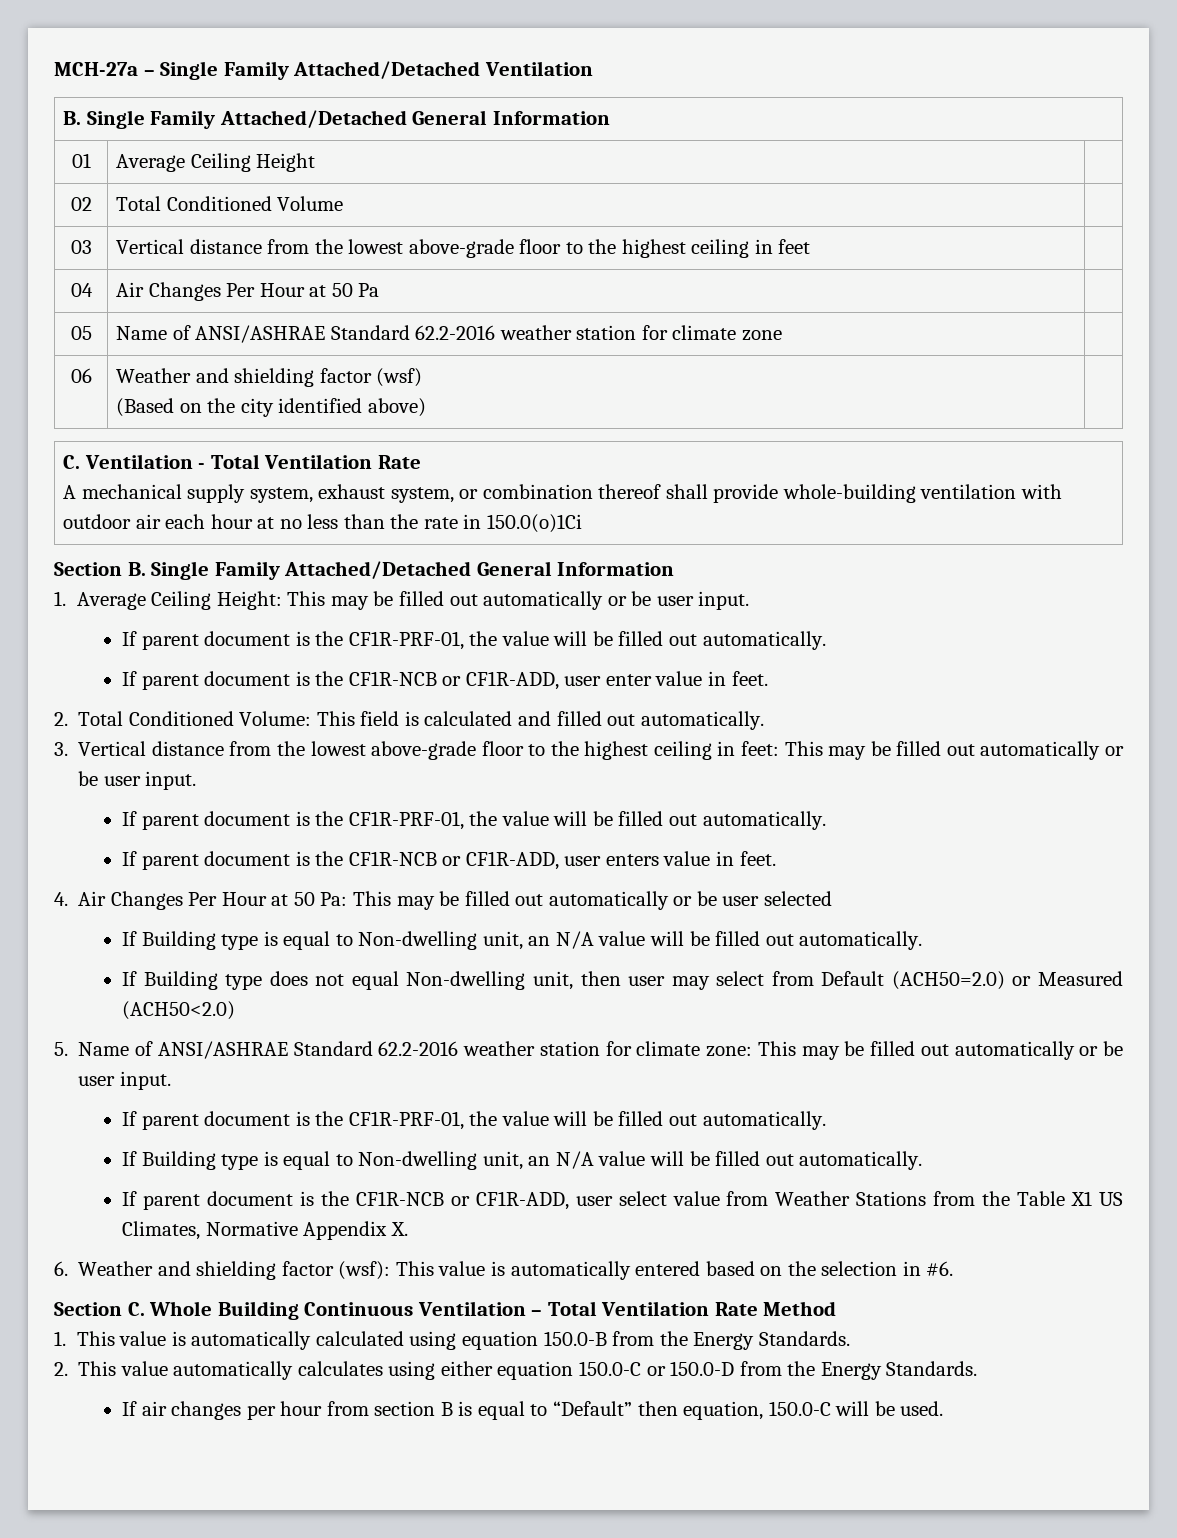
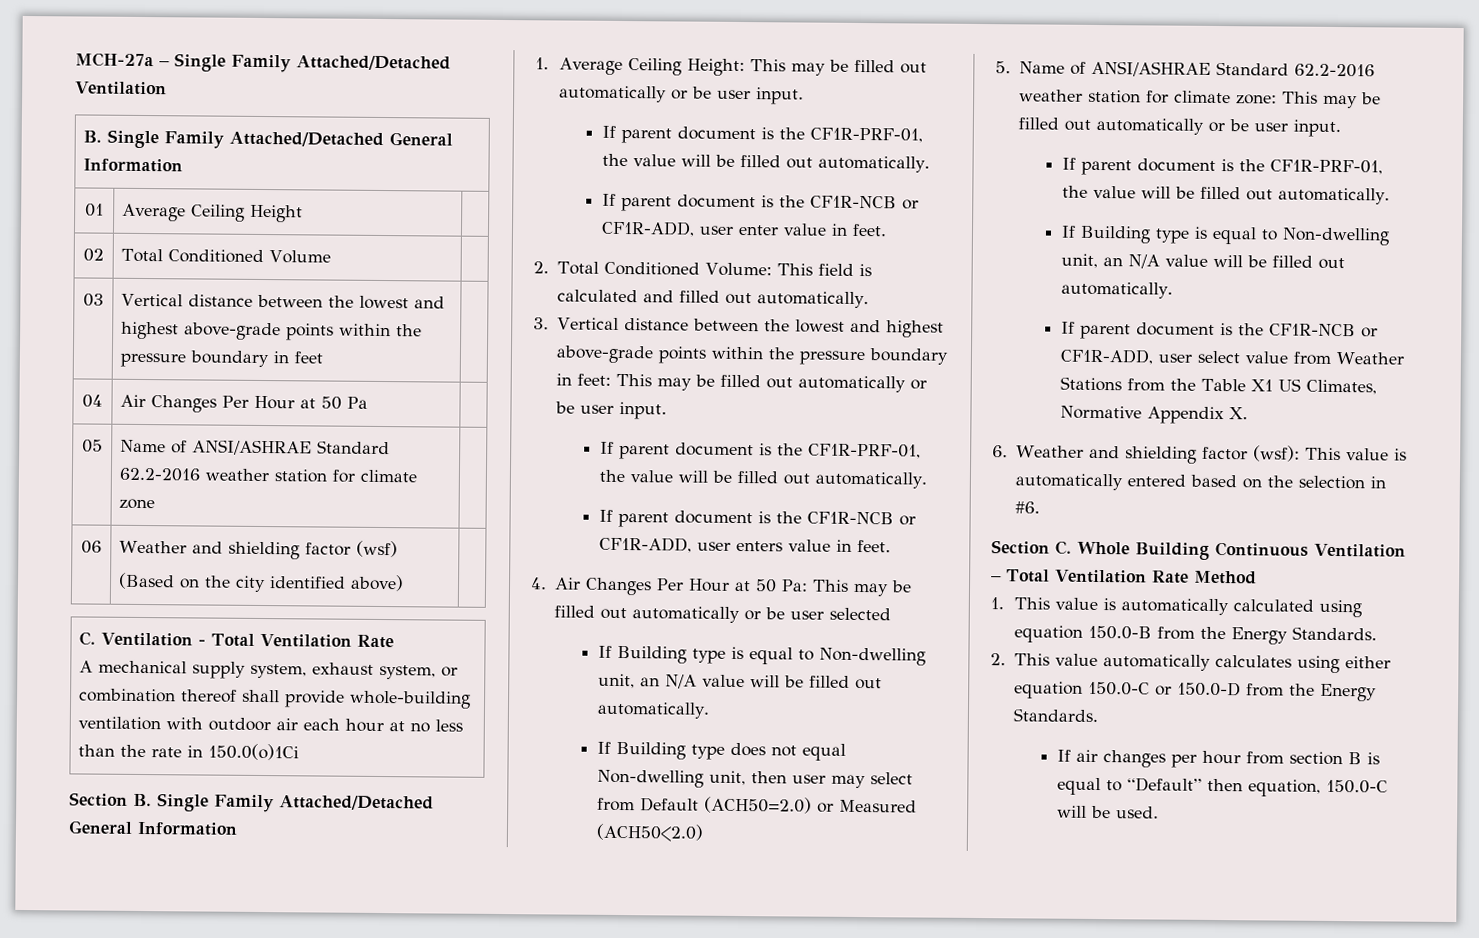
- 03 | Vertical distance from the lowest above-grade floor to the highest ceiling in feet |
+ 03 | Vertical distance between the lowest and highest above-grade points within the pressure boundary in feet |
- 3. Vertical distance from the lowest above-grade floor to the highest ceiling in feet: This may be filled out automatically or be user input.
+ 3. Vertical distance between the lowest and highest above-grade points within the pressure boundary in feet: This may be filled out automatically or be user input.

